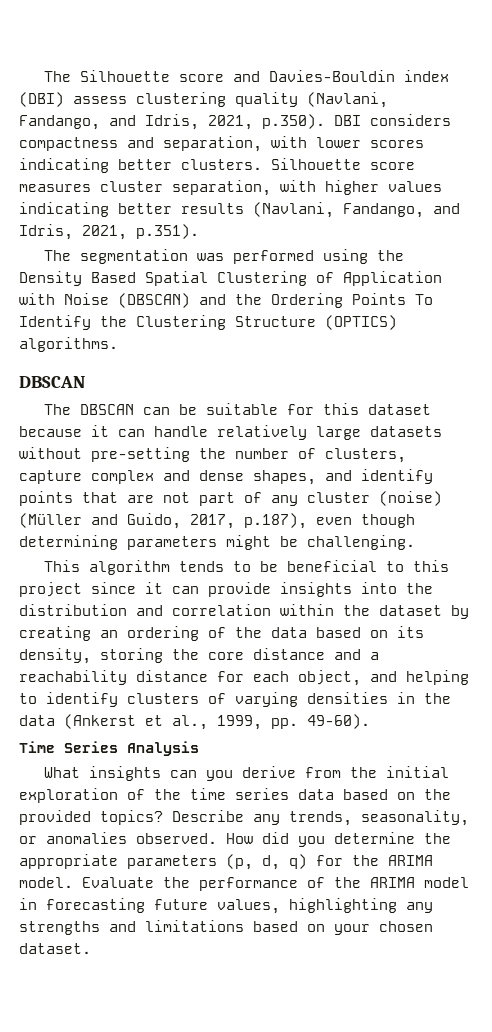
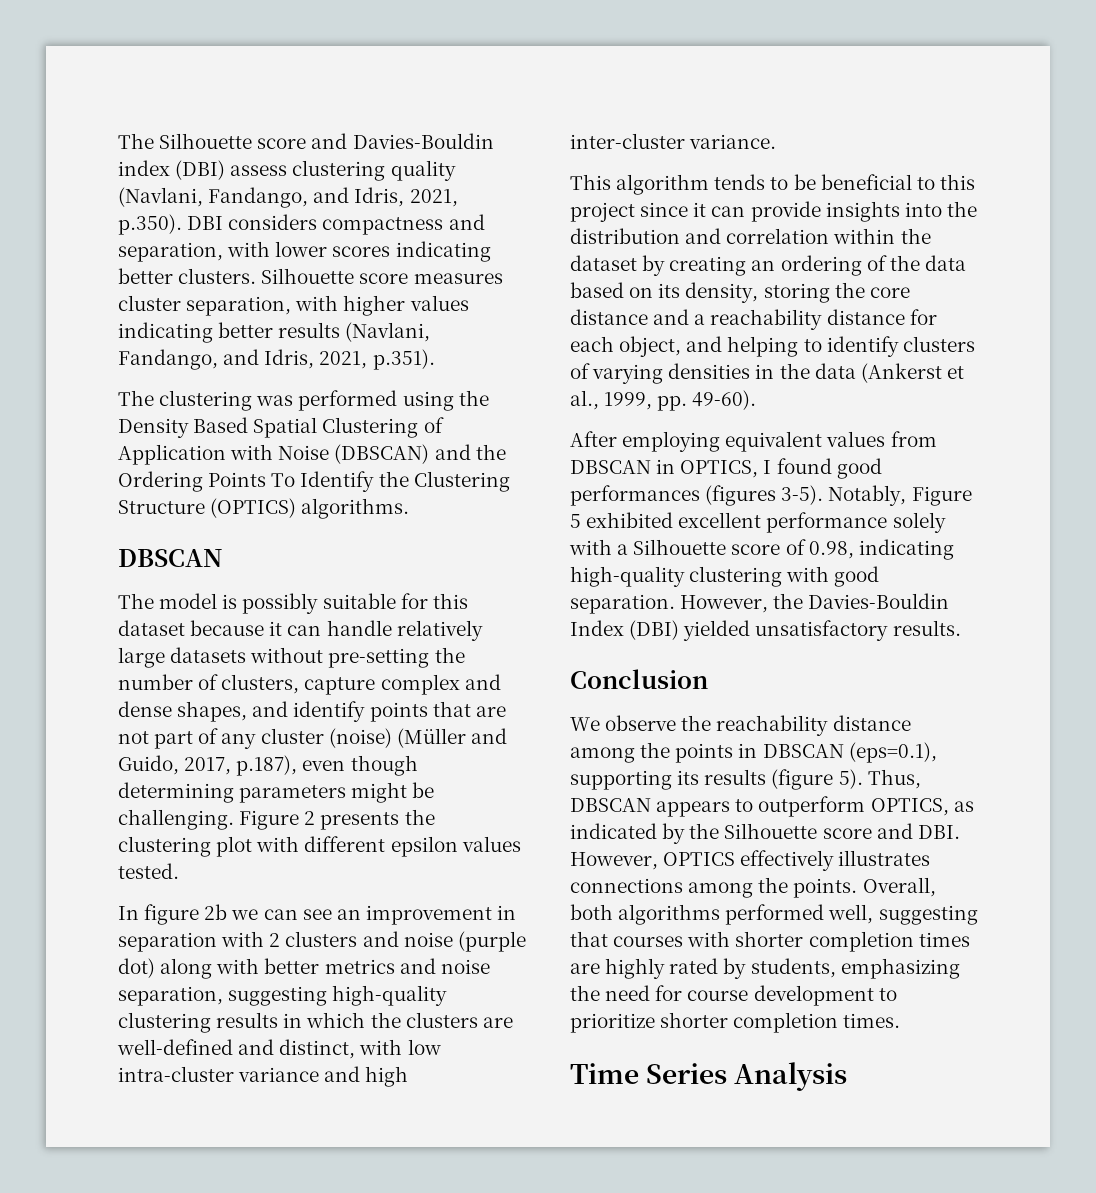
- The segmentation was performed using the Density Based Spatial Clustering of Application with Noise (DBSCAN) and the Ordering Points To Identify the Clustering Structure (OPTICS) algorithms.
+ The clustering was performed using the Density Based Spatial Clustering of Application with Noise (DBSCAN) and the Ordering Points To Identify the Clustering Structure (OPTICS) algorithms.
- The DBSCAN can be suitable for this dataset because it can handle relatively large datasets without pre-setting the number of clusters, capture complex and dense shapes, and identify points that are not part of any cluster (noise) (Müller and Guido, 2017, p.187), even though determining parameters might be challenging.
+ The model is possibly suitable for this dataset because it can handle relatively large datasets without pre-setting the number of clusters, capture complex and dense shapes, and identify points that are not part of any cluster (noise) (Müller and Guido, 2017, p.187), even though determining parameters might be challenging. Figure 2 presents the clustering plot with different epsilon values tested.
+ In figure 2b we can see an improvement in separation with 2 clusters and noise (purple dot) along with better metrics and noise separation, suggesting high-quality clustering results in which the clusters are well-defined and distinct, with low intra-cluster variance and high inter-cluster variance.
+ After employing equivalent values from DBSCAN in OPTICS, I found good performances (figures 3-5). Notably, Figure 5 exhibited excellent performance solely with a Silhouette score of 0.98, indicating high-quality clustering with good separation. However, the Davies-Bouldin Index (DBI) yielded unsatisfactory results.
+ Conclusion
+ We observe the reachability distance among the points in DBSCAN (eps=0.1), supporting its results (figure 5). Thus, DBSCAN appears to outperform OPTICS, as indicated by the Silhouette score and DBI. However, OPTICS effectively illustrates connections among the points. Overall, both algorithms performed well, suggesting that courses with shorter completion times are highly rated by students, emphasizing the need for course development to prioritize shorter completion times.
  Time Series Analysis
- What insights can you derive from the initial exploration of the time series data based on the provided topics? Describe any trends, seasonality, or anomalies observed. How did you determine the appropriate parameters (p, d, q) for the ARIMA model. Evaluate the performance of the ARIMA model in forecasting future values, highlighting any strengths and limitations based on your chosen dataset.

